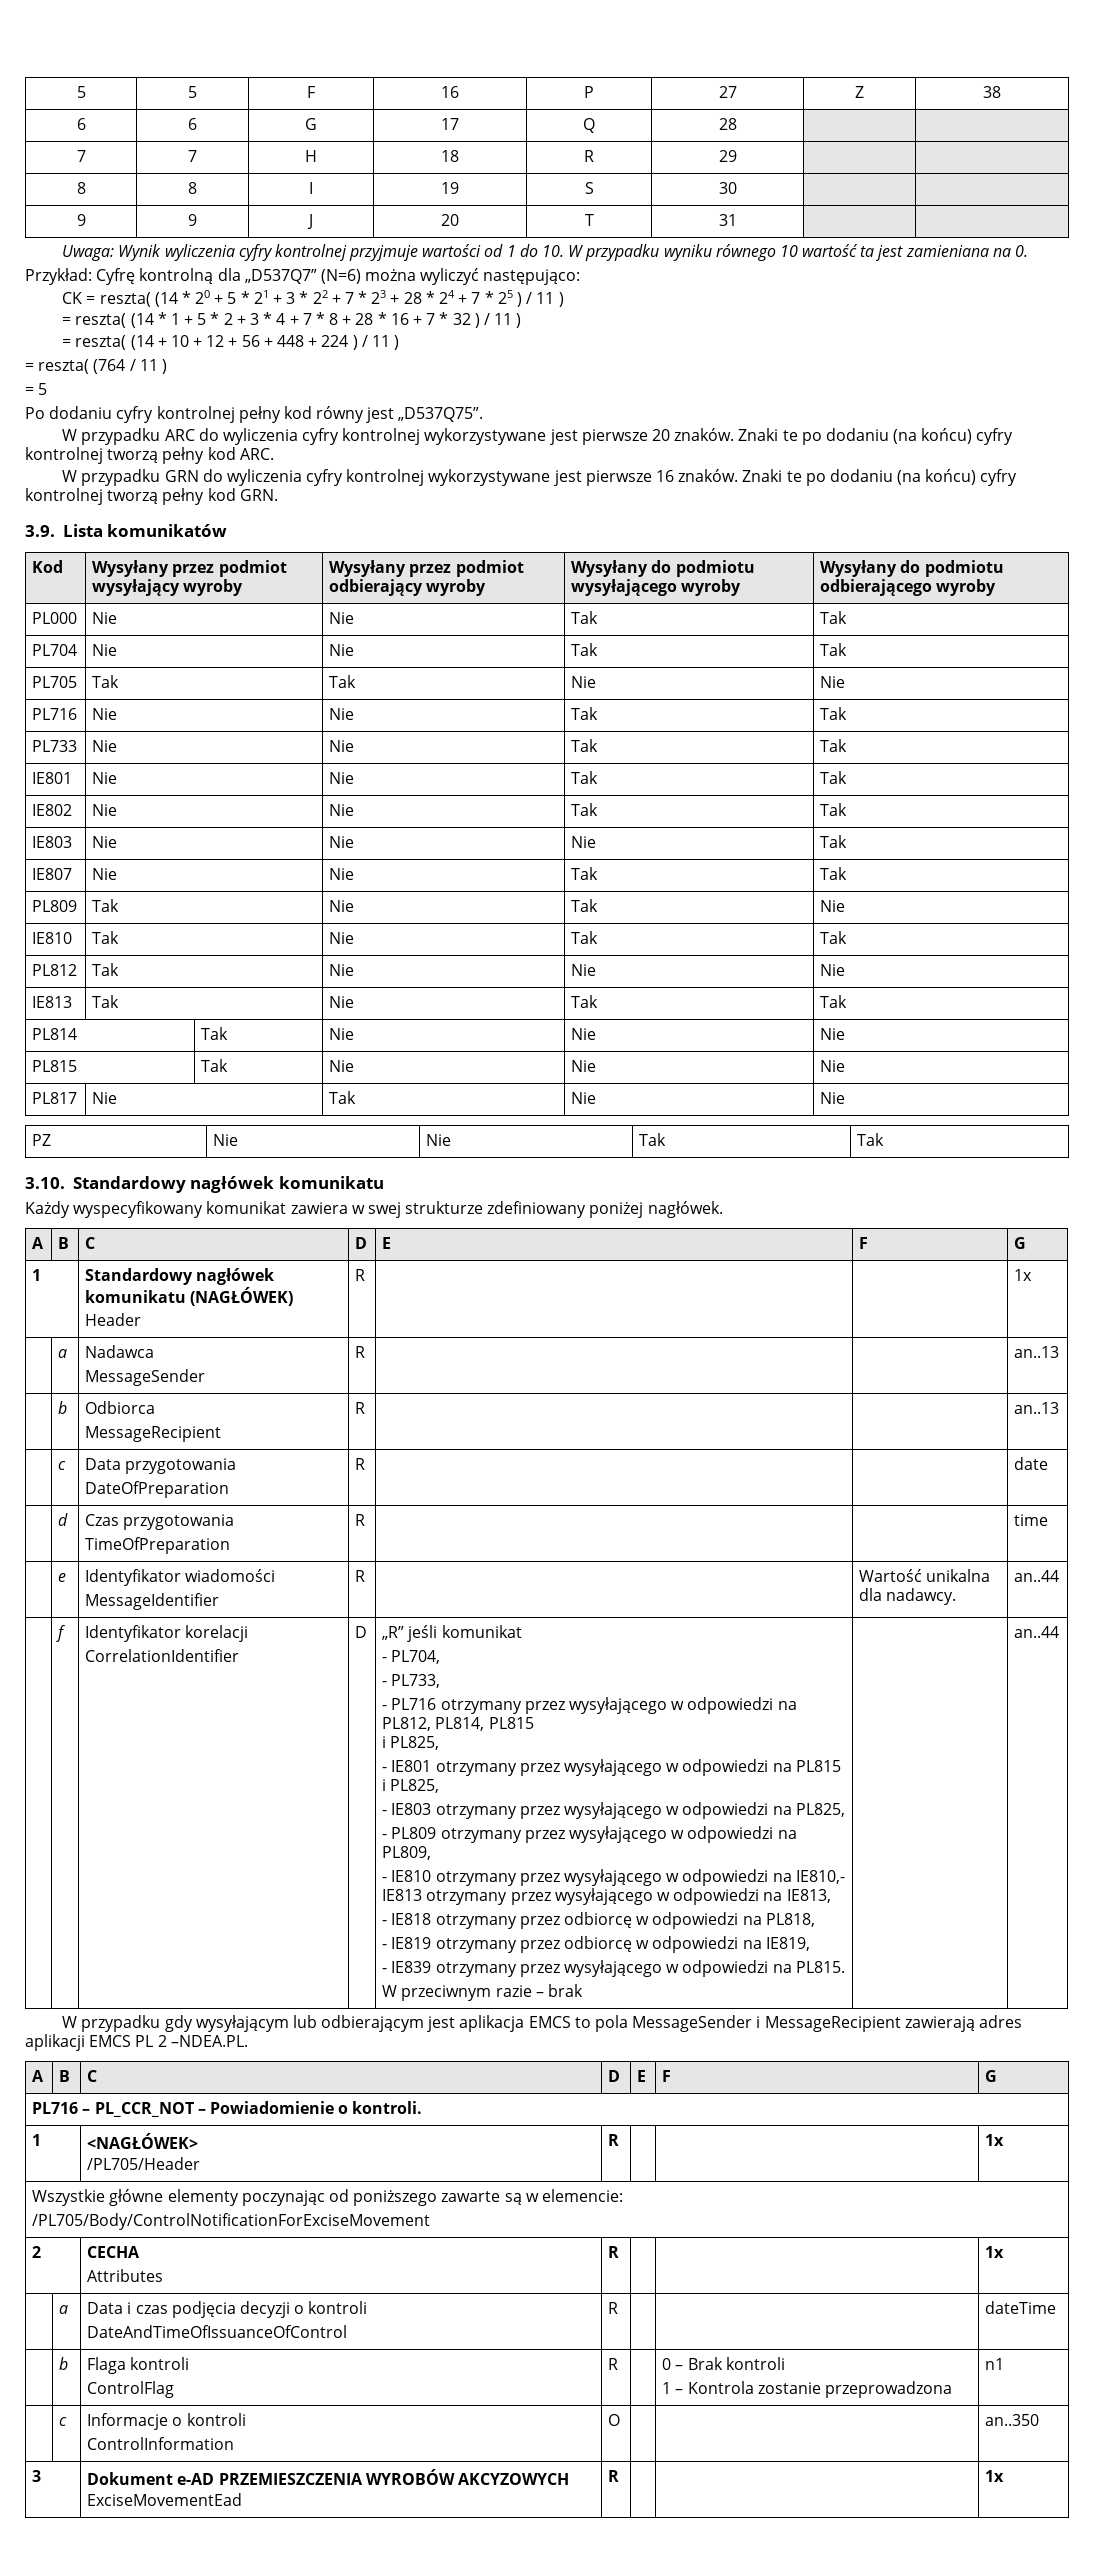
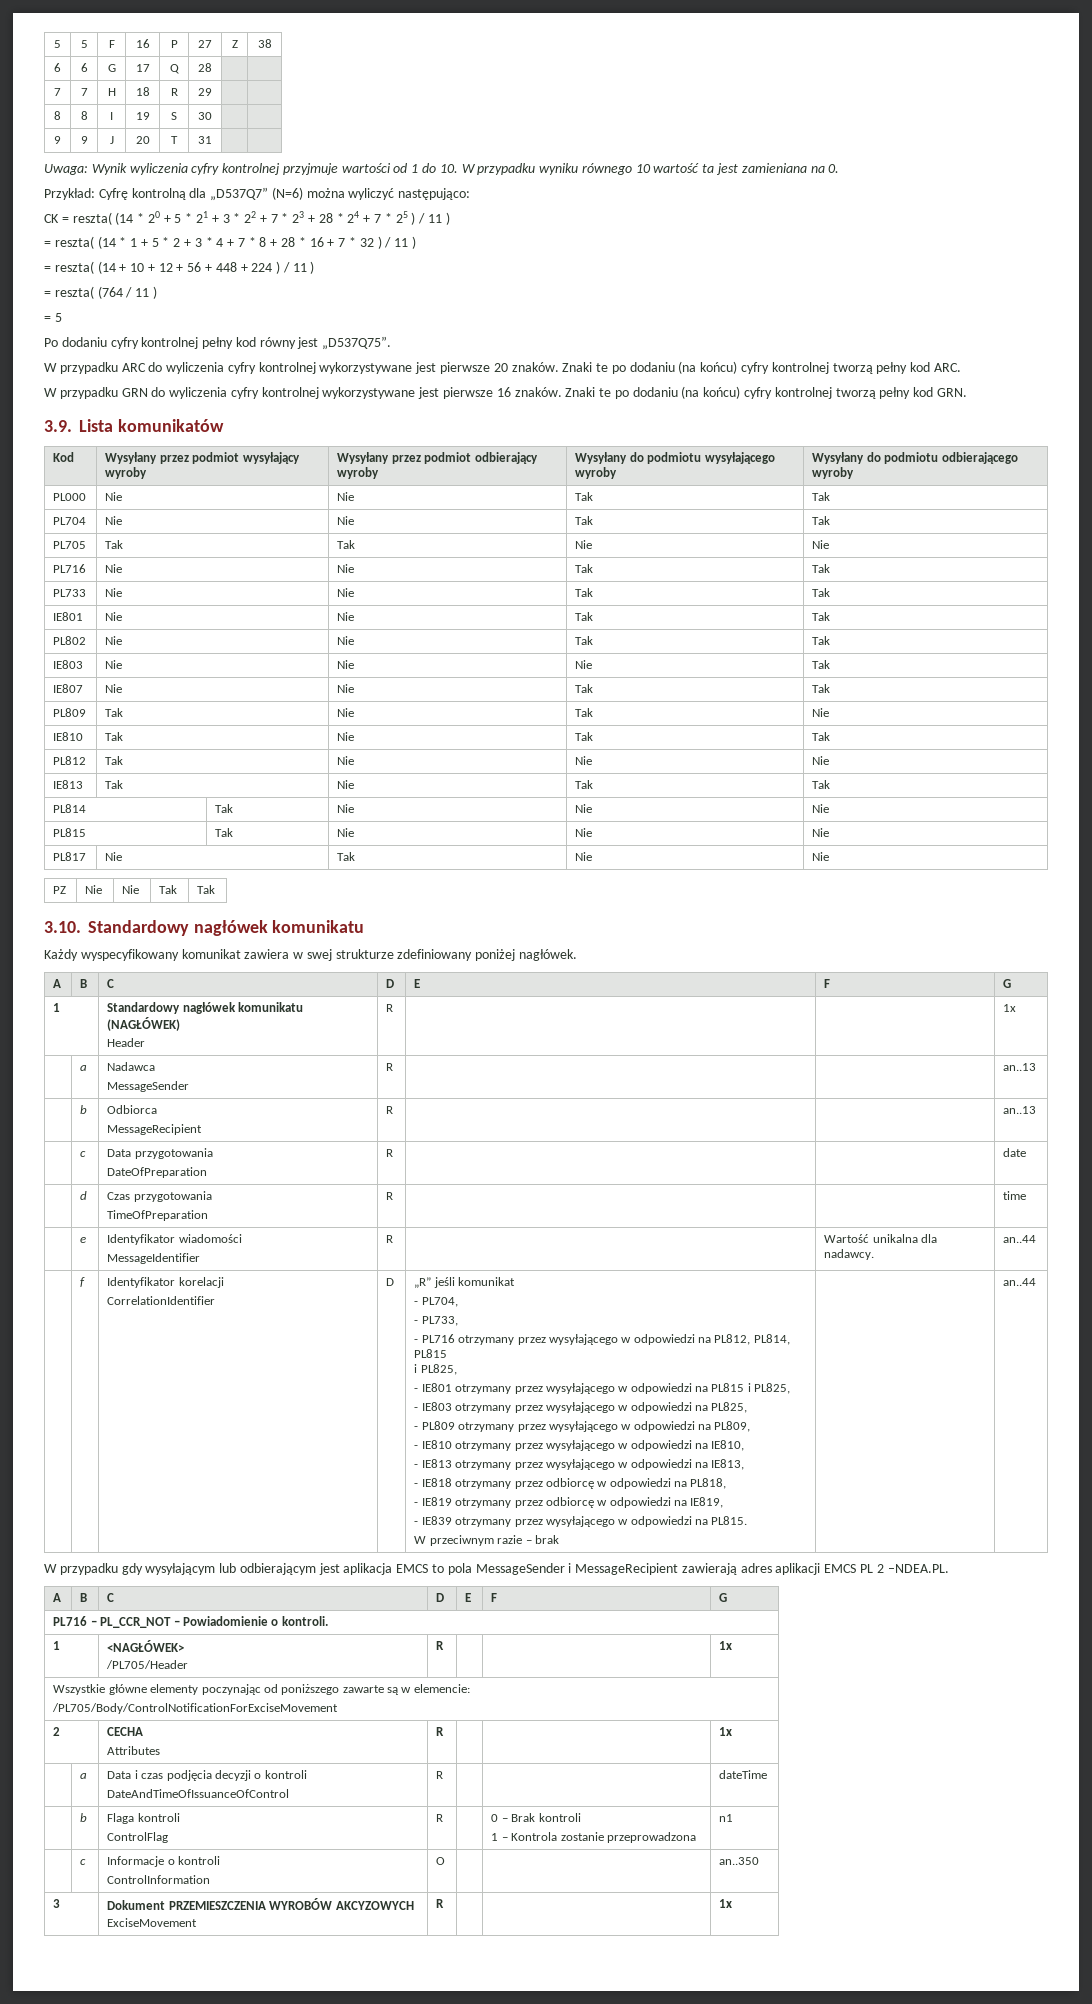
- IE802 | Nie | Nie | Tak | Tak
+ PL802 | Nie | Nie | Tak | Tak
- - IE810 otrzymany przez wysyłającego w odpowiedzi na IE810,- IE813 otrzymany przez wysyłającego w odpowiedzi na IE813,
+ - IE810 otrzymany przez wysyłającego w odpowiedzi na IE810,
+ - IE813 otrzymany przez wysyłającego w odpowiedzi na IE813,
- 3 | Dokument e-AD PRZEMIESZCZENIA WYROBÓW AKCYZOWYCH
- ExciseMovementEad | R | | | 1x
+ 3 | Dokument PRZEMIESZCZENIA WYROBÓW AKCYZOWYCH
+ ExciseMovement | R | | | 1x

